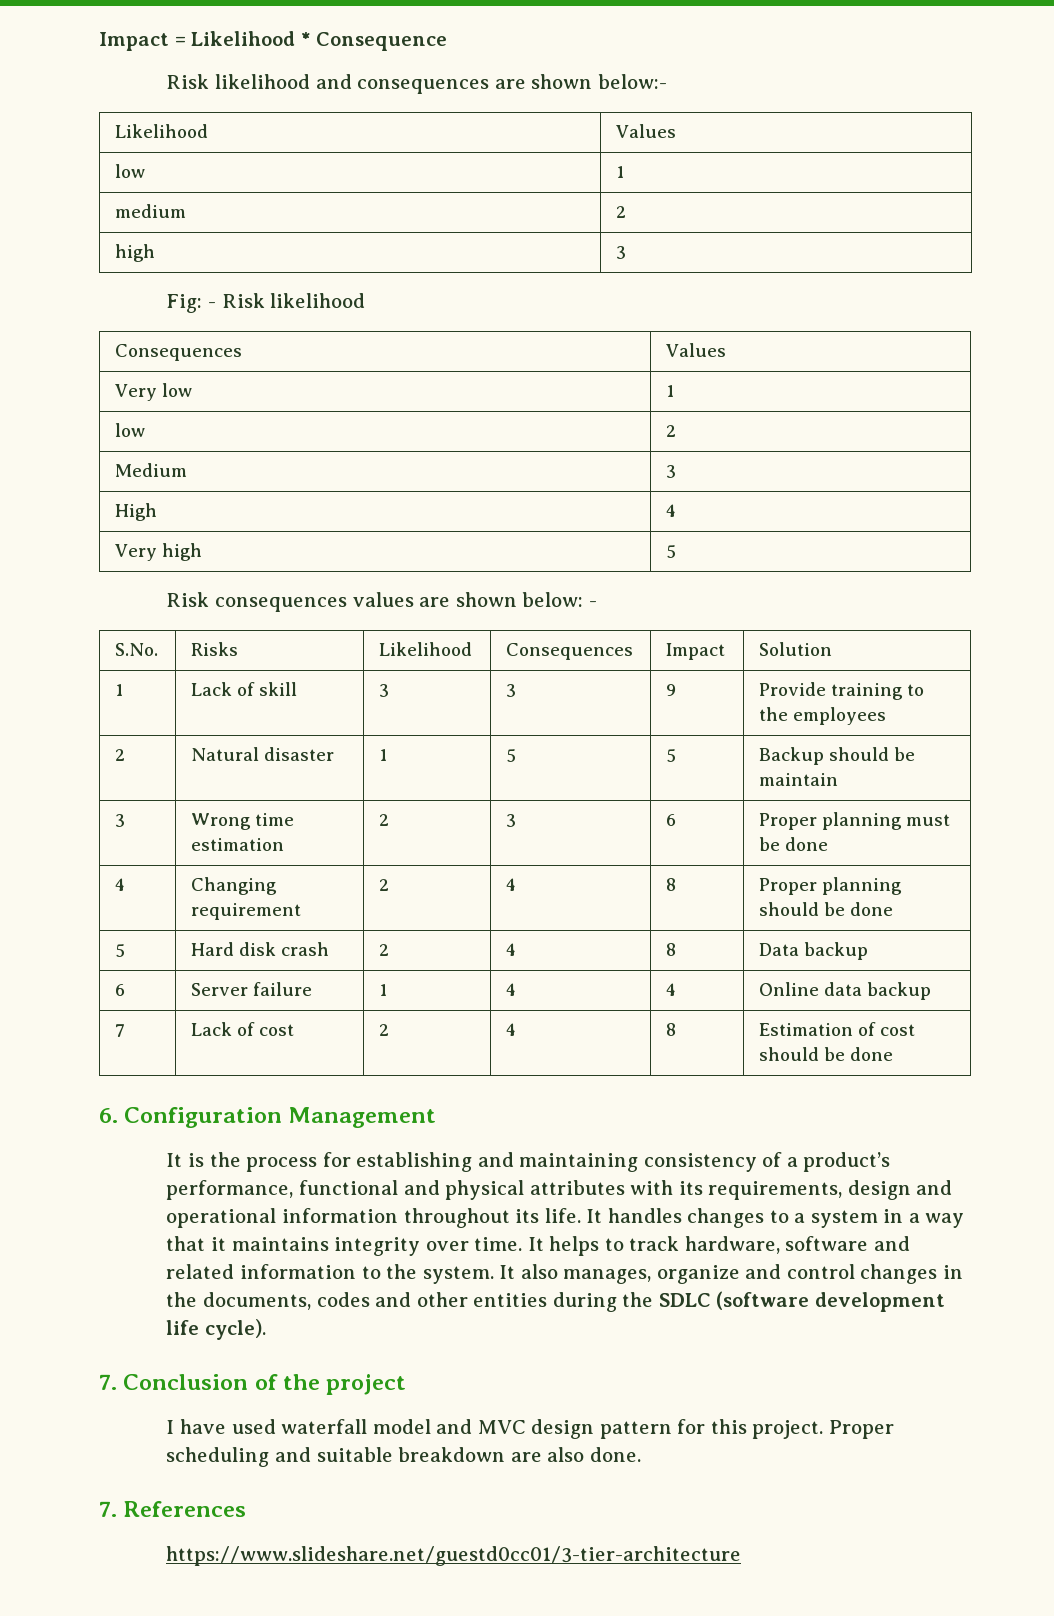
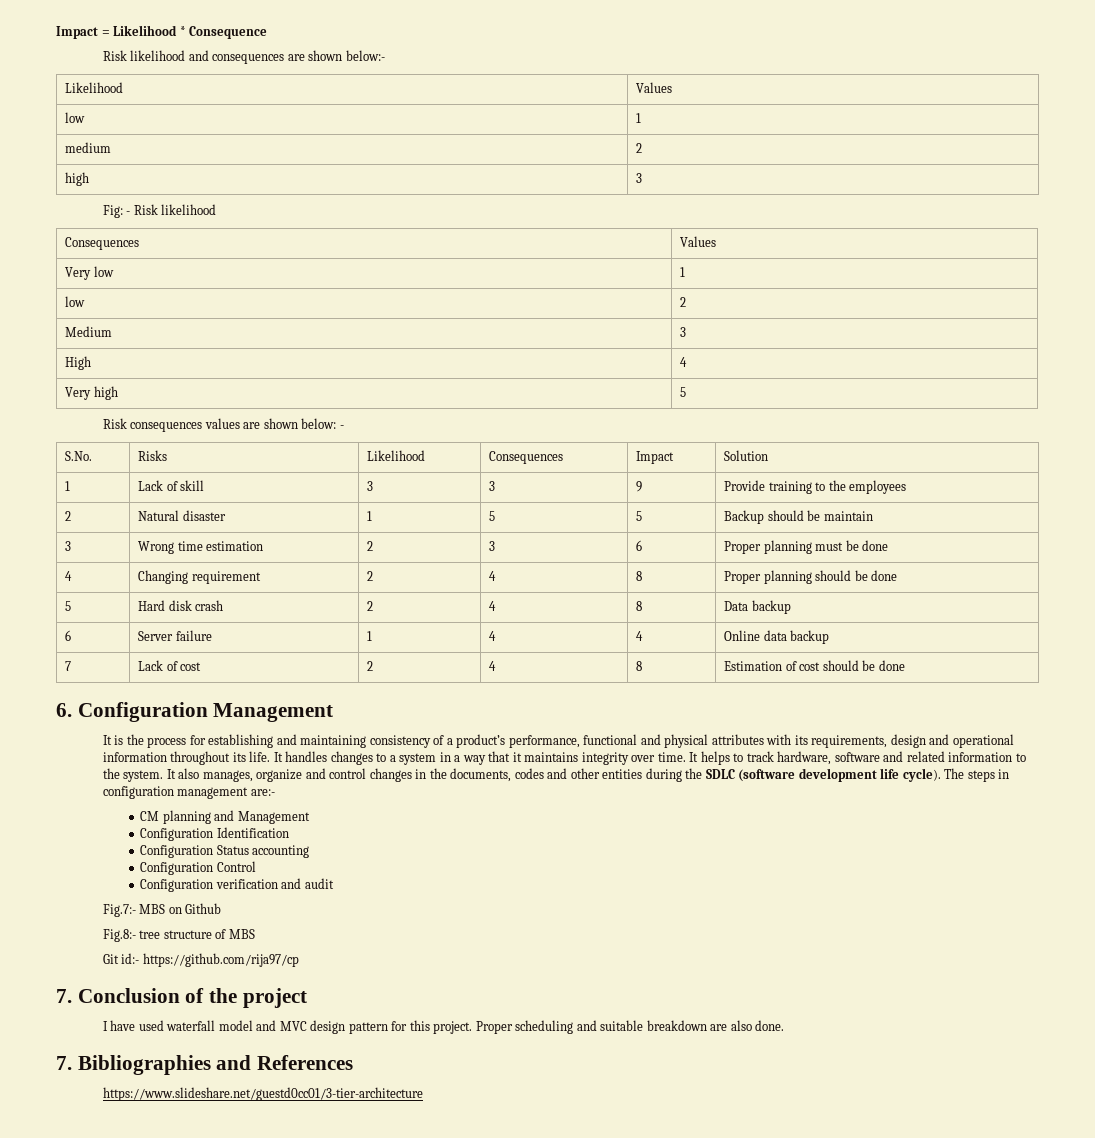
+ The steps in configuration management are:-
+ CM planning and Management
+ Configuration Identification
+ Configuration Status accounting
+ Configuration Control
+ Configuration verification and audit
+ Fig.7:- MBS on Github
+ Fig.8:- tree structure of MBS
+ Git id:- https://github.com/rija97/cp
- 7. References
+ 7. Bibliographies and References

